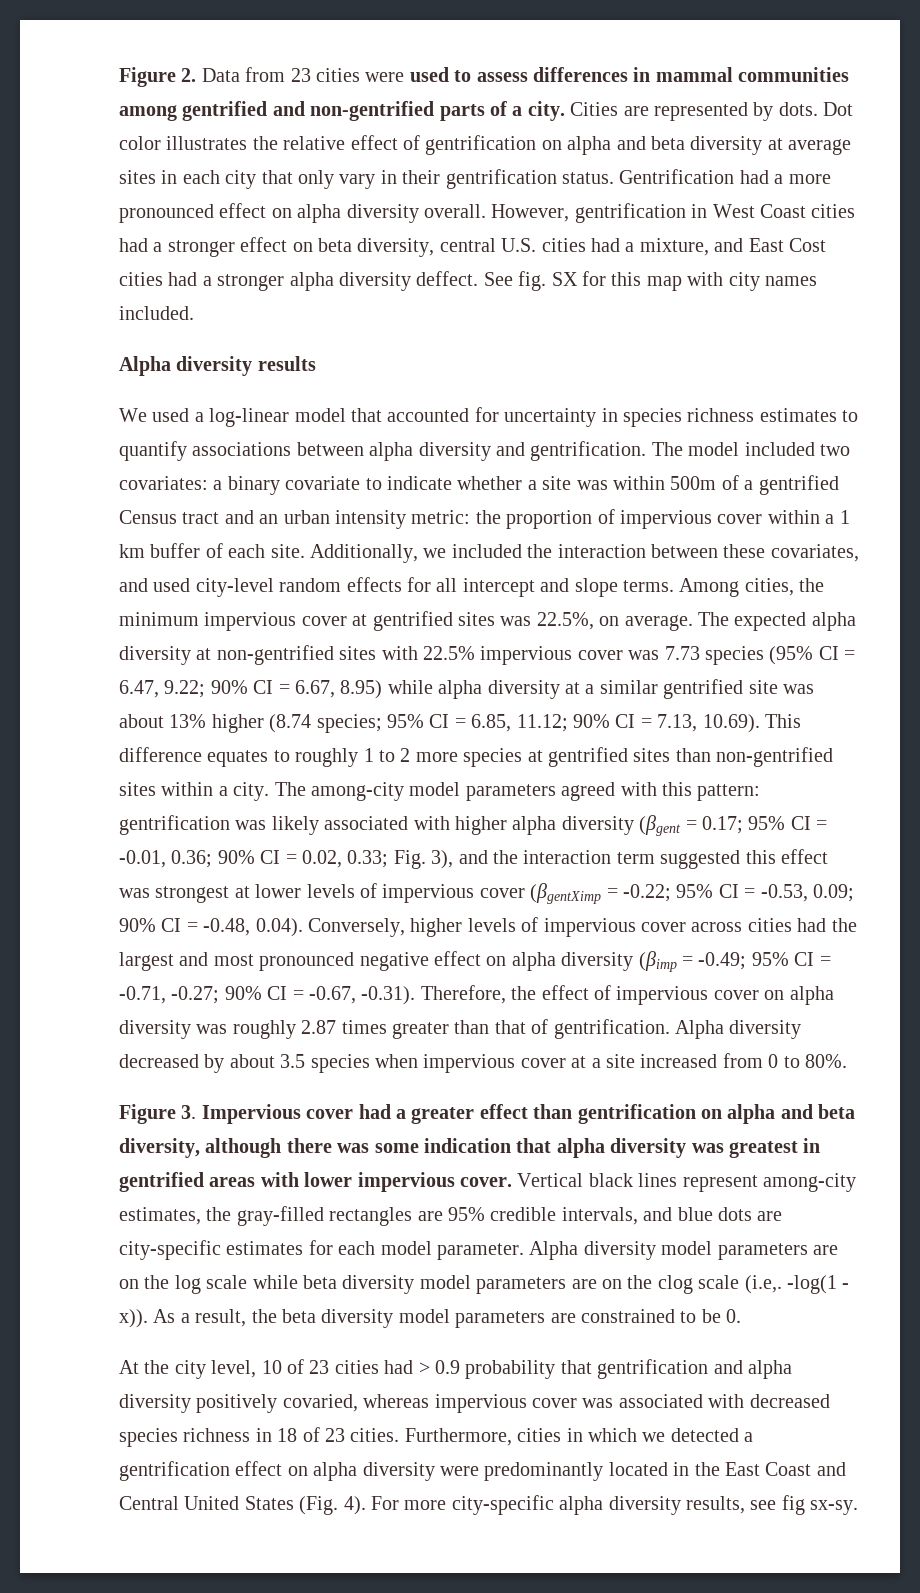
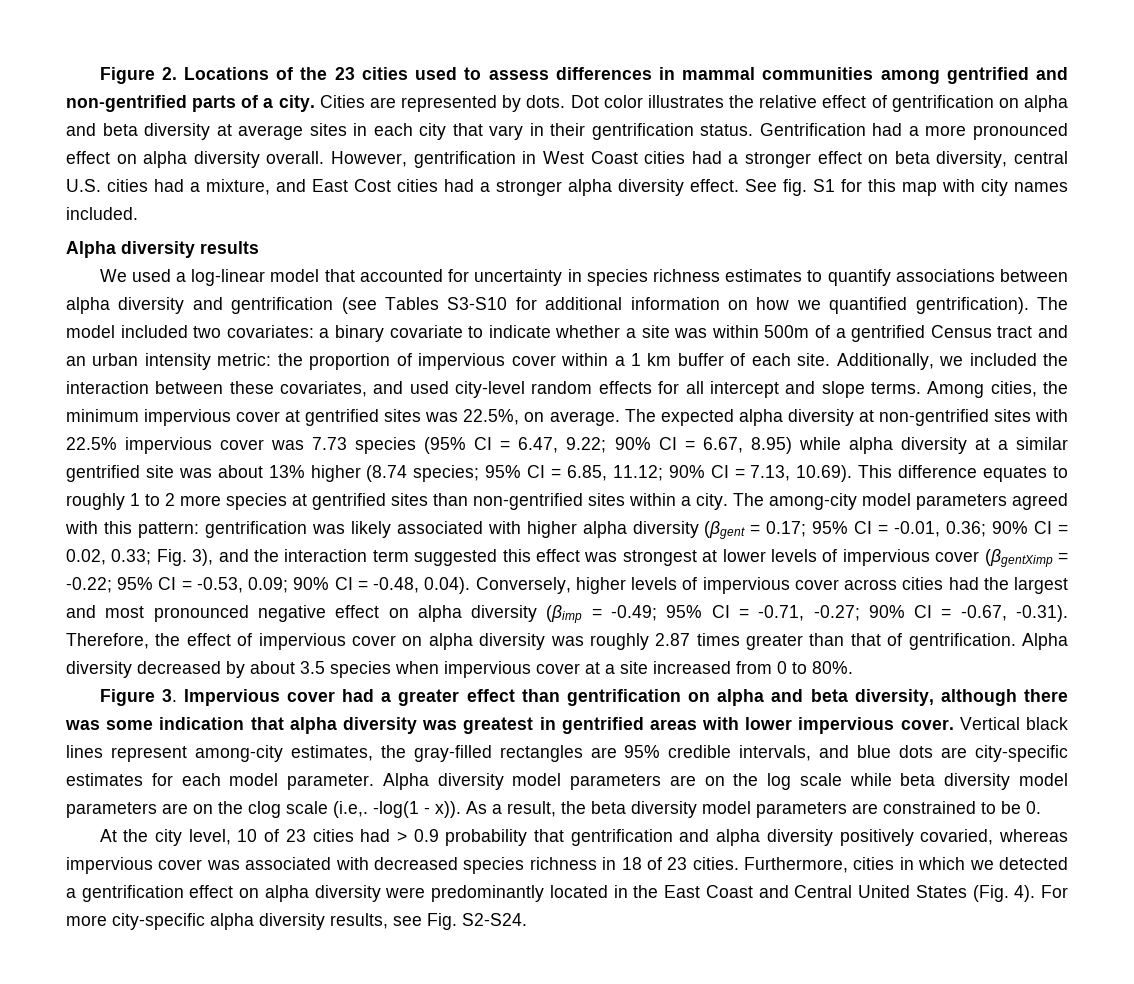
- Figure 2. Data from 23 cities were used to assess differences in mammal communities among gentrified and non-gentrified parts of a city.
+ Figure 2. Locations of the 23 cities used to assess differences in mammal communities among gentrified and non-gentrified parts of a city.
- Dot color illustrates the relative effect of gentrification on alpha and beta diversity at average sites in each city that only vary in their gentrification status.
+ Dot color illustrates the relative effect of gentrification on alpha and beta diversity at average sites in each city that vary in their gentrification status.
- However, gentrification in West Coast cities had a stronger effect on beta diversity, central U.S. cities had a mixture, and East Cost cities had a stronger alpha diversity deffect.
+ However, gentrification in West Coast cities had a stronger effect on beta diversity, central U.S. cities had a mixture, and East Cost cities had a stronger alpha diversity effect.
- See fig. SX for this map with city names included.
+ See fig. S1 for this map with city names included.
- We used a log-linear model that accounted for uncertainty in species richness estimates to quantify associations between alpha diversity and gentrification.
+ We used a log-linear model that accounted for uncertainty in species richness estimates to quantify associations between alpha diversity and gentrification (see Tables S3-S10 for additional information on how we quantified gentrification).
- For more city-specific alpha diversity results, see fig sx-sy.
+ For more city-specific alpha diversity results, see Fig. S2-S24.

